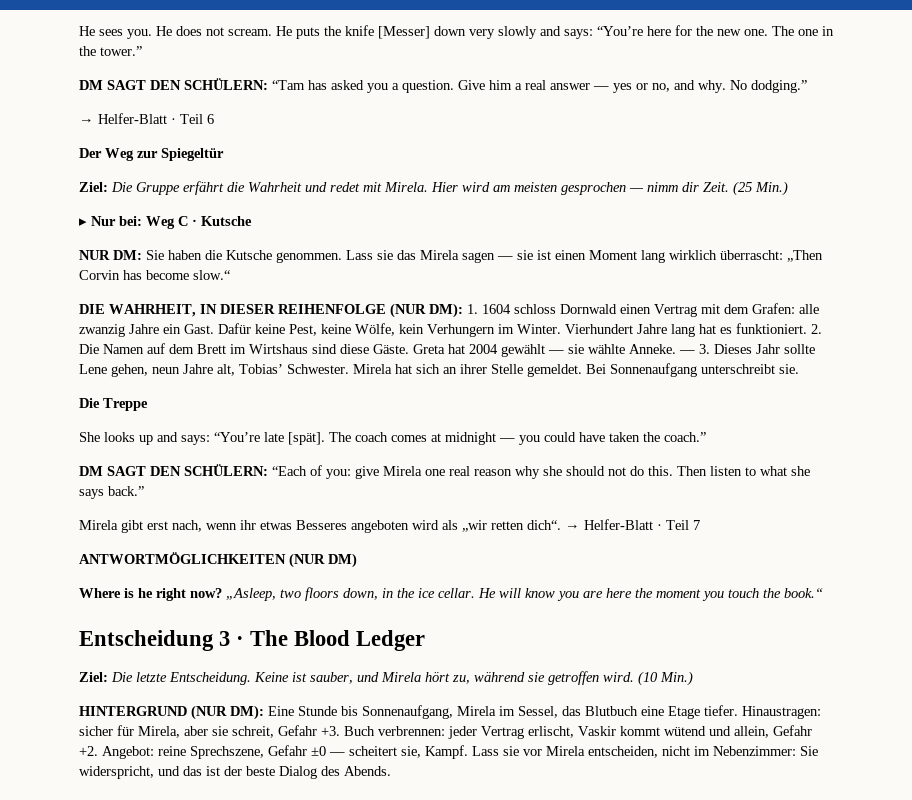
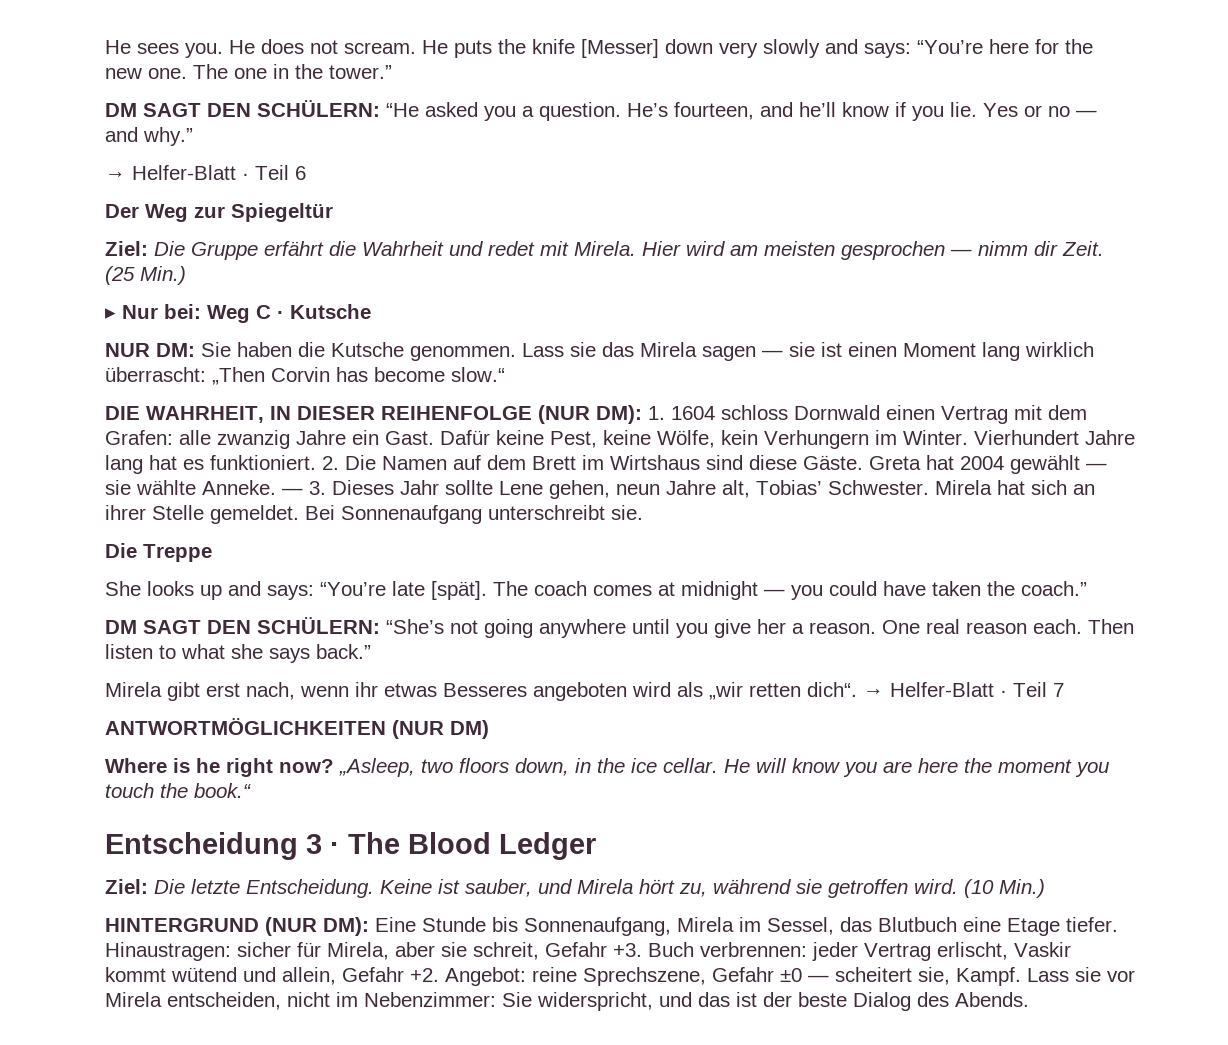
- DM SAGT DEN SCHÜLERN: “Tam has asked you a question.
+ DM SAGT DEN SCHÜLERN: “He asked you a question.
- Give him a real answer — yes or no, and why. No dodging.”
+ He’s fourteen, and he’ll know if you lie. Yes or no — and why.”
- DM SAGT DEN SCHÜLERN: “Each of you: give Mirela one real reason why she should not do this.
+ DM SAGT DEN SCHÜLERN: “She’s not going anywhere until you give her a reason. One real reason each.

